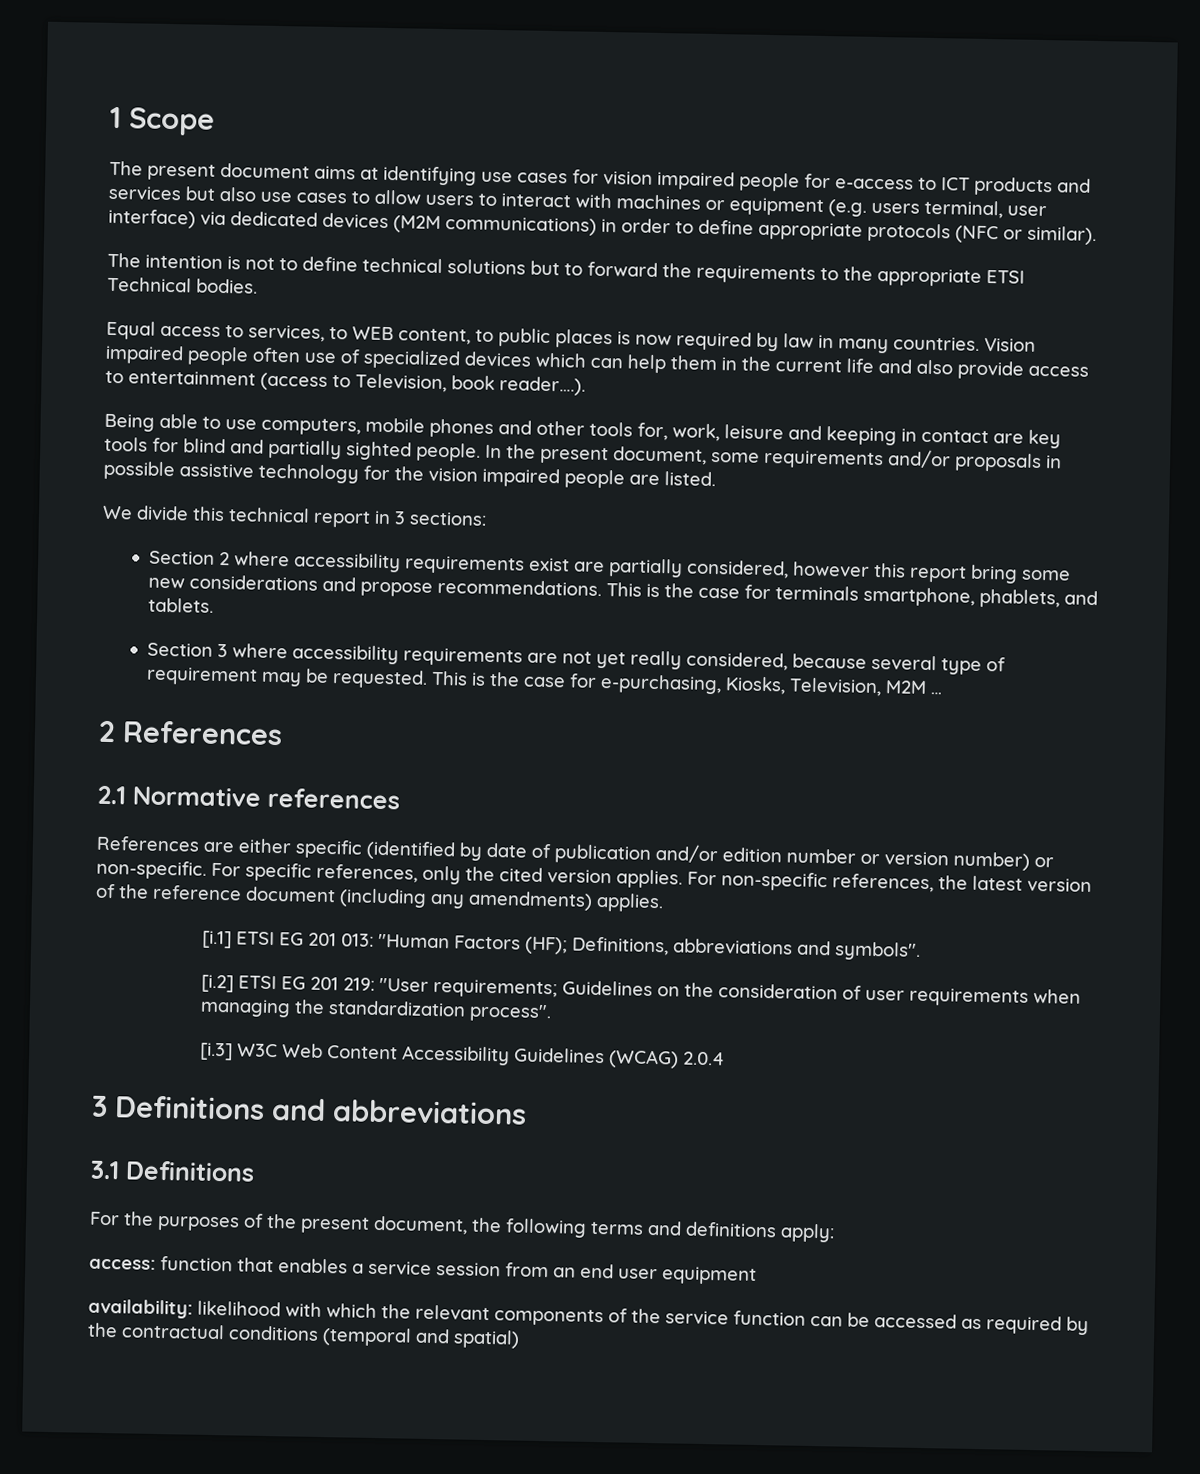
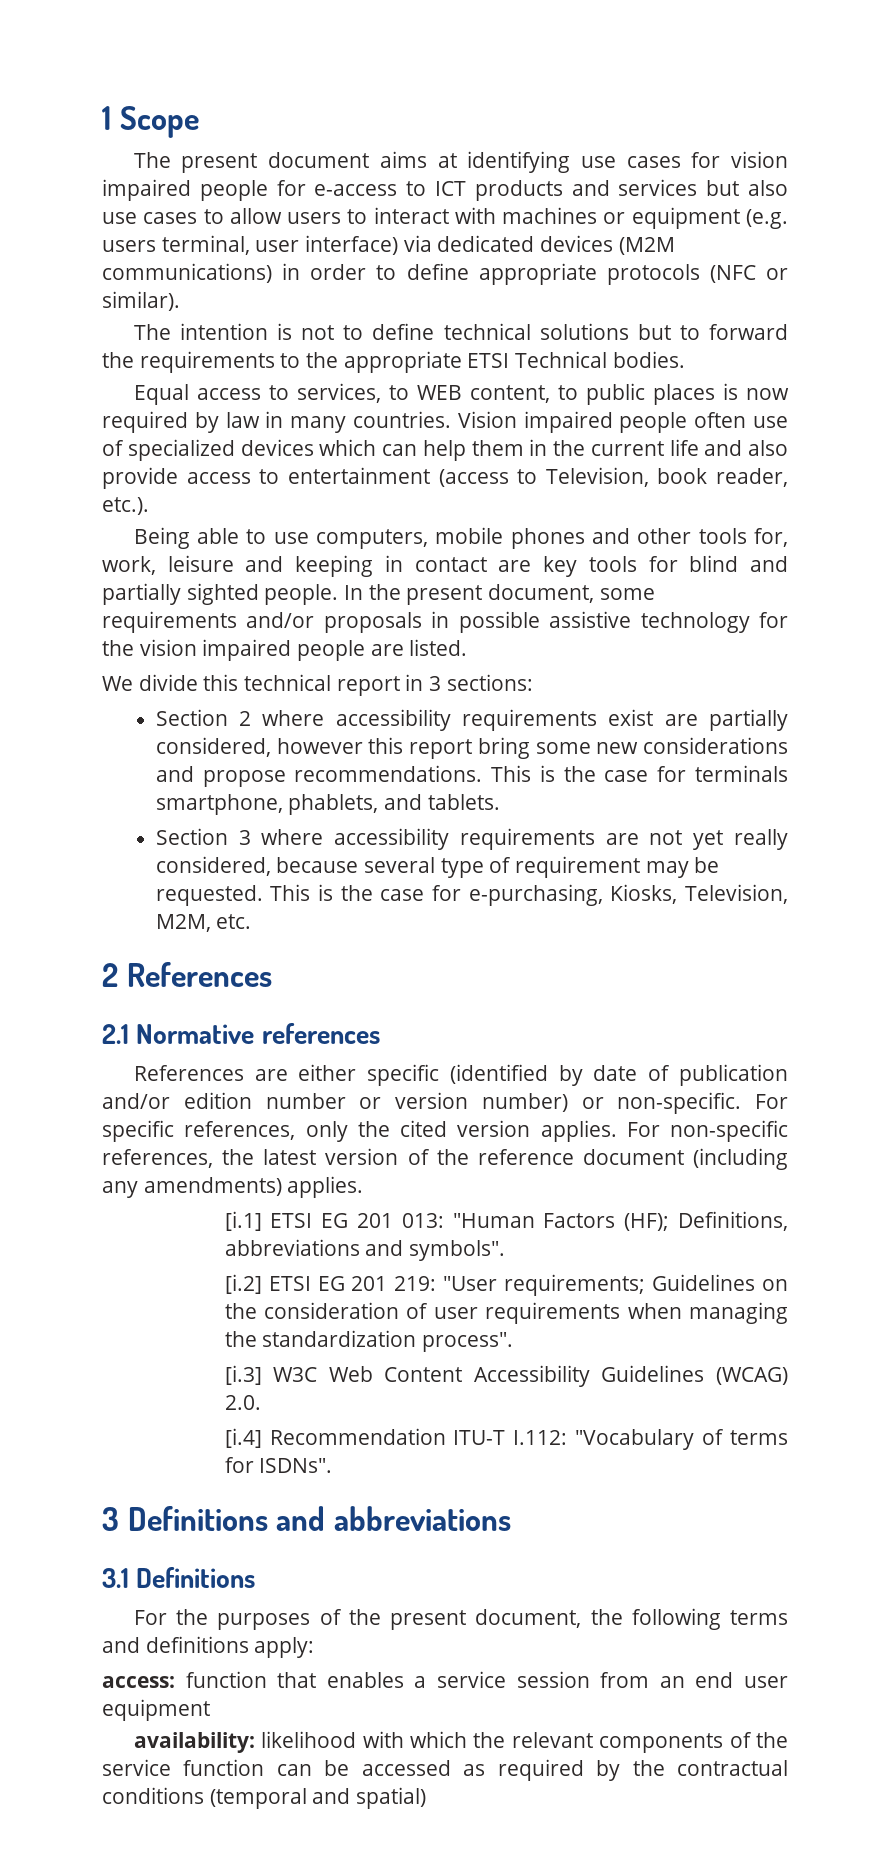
- Vision impaired people often use of specialized devices which can help them in the current life and also provide access to entertainment (access to Television, book reader….).
+ Vision impaired people often use of specialized devices which can help them in the current life and also provide access to entertainment (access to Television, book reader, etc.).
- This is the case for e-purchasing, Kiosks, Television, M2M …
+ This is the case for e-purchasing, Kiosks, Television, M2M, etc.
- [i.3] W3C Web Content Accessibility Guidelines (WCAG) 2.0.4
+ [i.3] W3C Web Content Accessibility Guidelines (WCAG) 2.0.
+ [i.4] Recommendation ITU-T I.112: "Vocabulary of terms for ISDNs".

